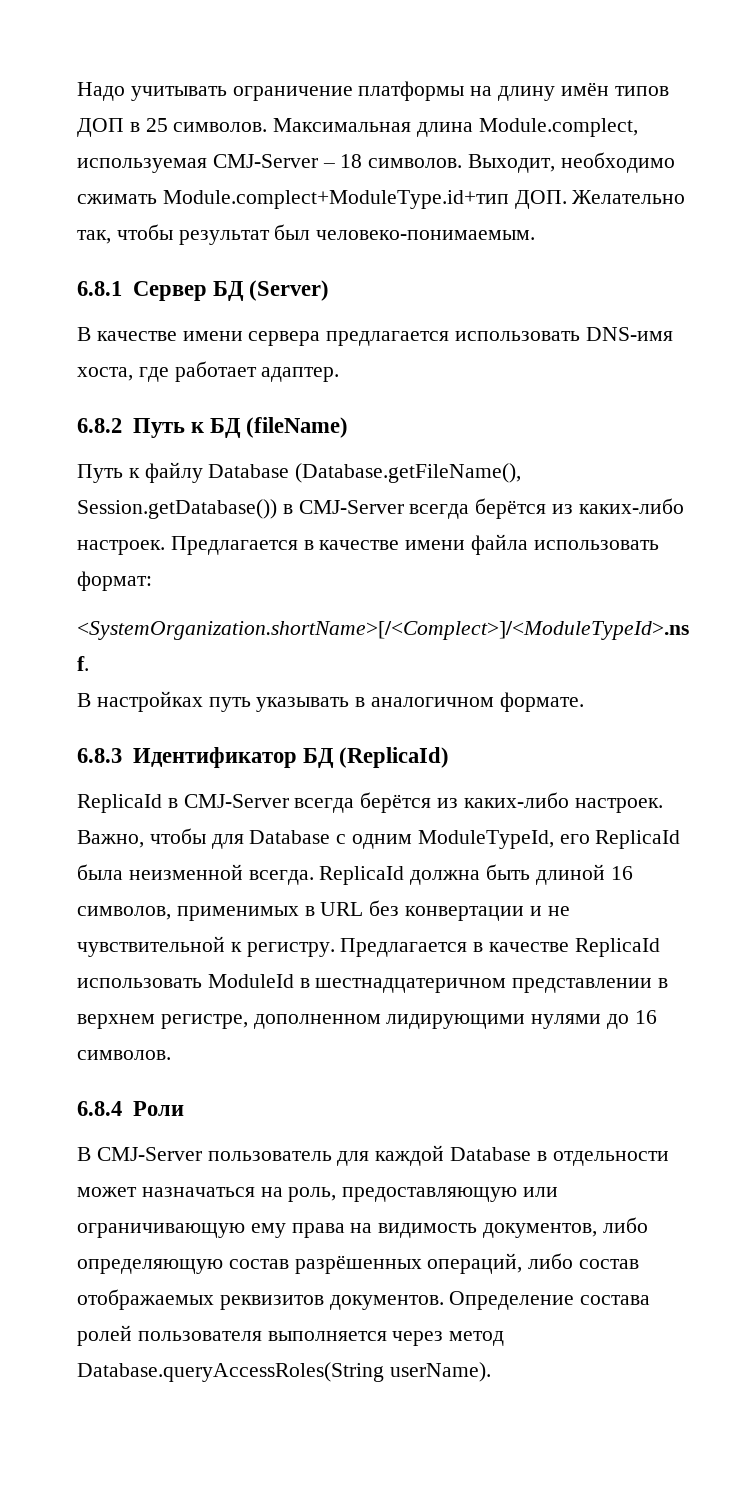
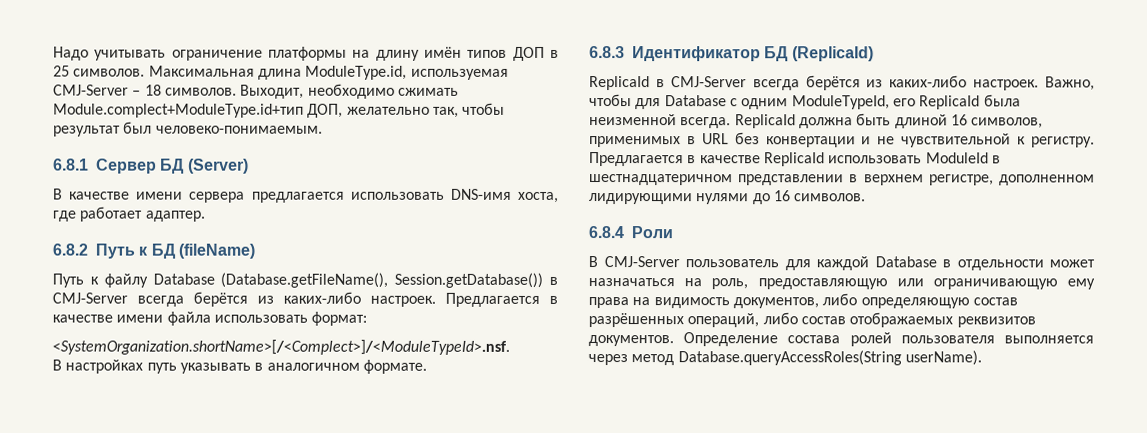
- Максимальная длина Module.complect, используемая CMJ-Server – 18 символов.
+ Максимальная длина ModuleType.id, используемая CMJ-Server – 18 символов.
- Выходит, необходимо сжимать Module.complect+ModuleType.id+тип ДОП. Желательно так, чтобы результат был человеко-понимаемым.
+ Выходит, необходимо сжимать Module.complect+ModuleType.id+тип ДОП, желательно так, чтобы результат был человеко-понимаемым.

